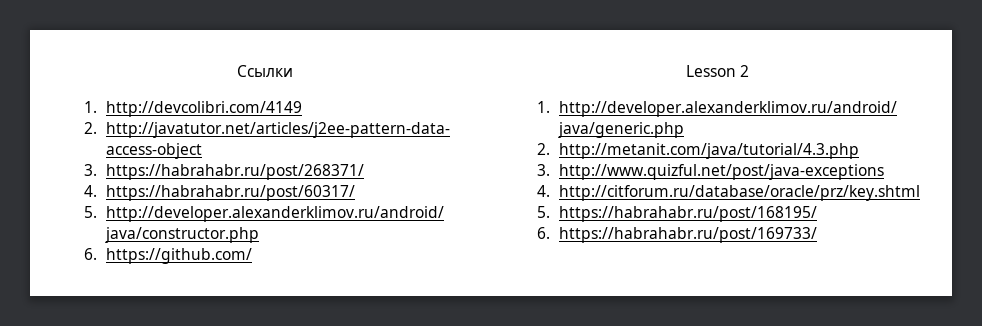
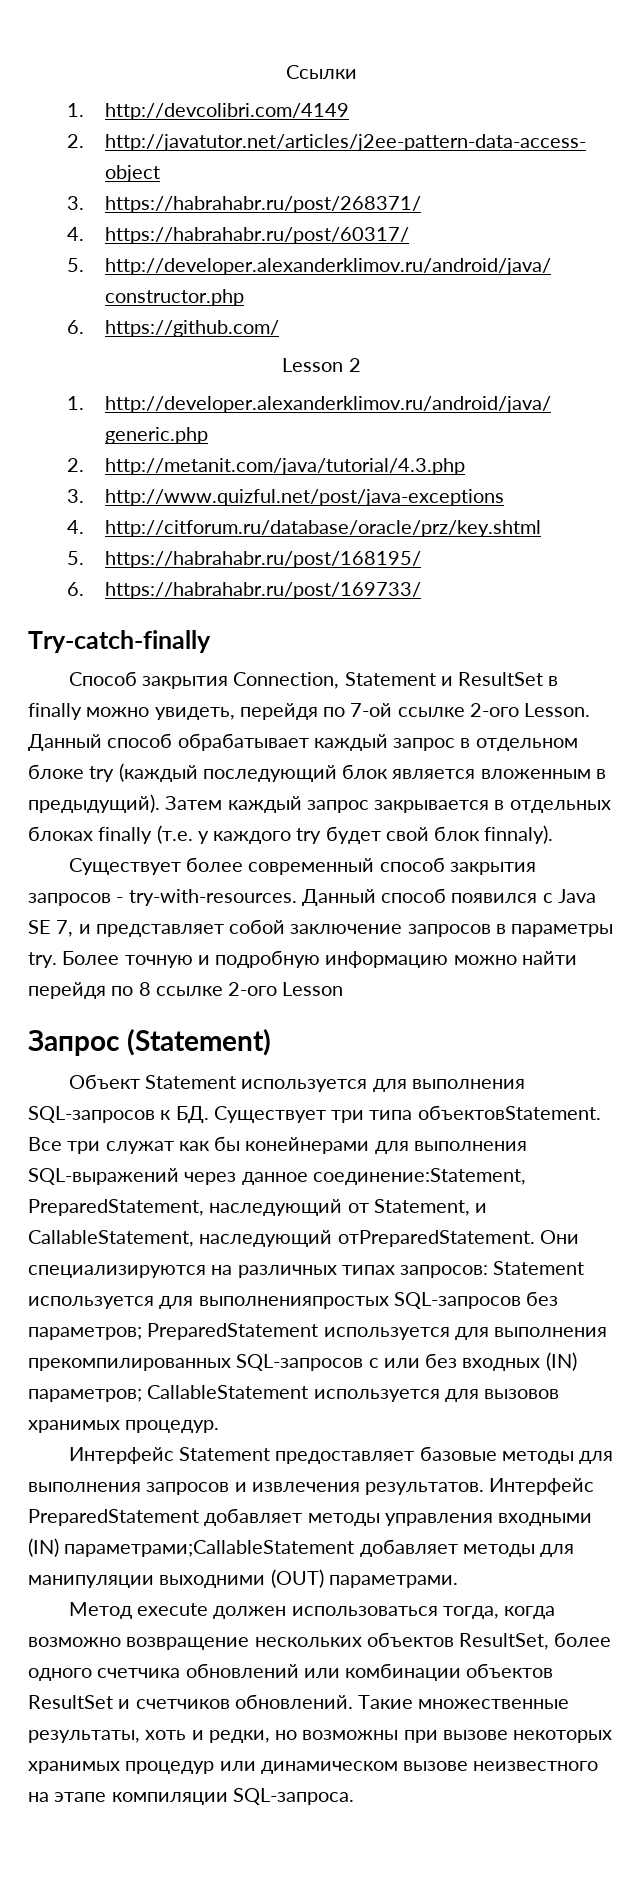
+ Try-catch-finally
+ Способ закрытия Connection, Statement и ResultSet в finally можно увидеть, перейдя по 7-ой ссылке 2-ого Lesson. Данный способ обрабатывает каждый запрос в отдельном блоке try (каждый последующий блок является вложенным в предыдущий). Затем каждый запрос закрывается в отдельных блоках finally (т.е. у каждого try будет свой блок finnaly).
+ Существует более современный способ закрытия запросов - try-with-resources. Данный способ появился с Java SE 7, и представляет собой заключение запросов в параметры try. Более точную и подробную информацию можно найти перейдя по 8 ссылке 2-ого Lesson
+ Запрос (Statement)
+ Объект Statement используется для выполнения SQL-запросов к БД. Существует три типа объектовStatement. Все три служат как бы конейнерами для выполнения SQL-выражений через данное соединение:Statement, PreparedStatement, наследующий от Statement, и CallableStatement, наследующий отPreparedStatement. Они специализируются на различных типах запросов: Statement используется для выполненияпростых SQL-запросов без параметров; PreparedStatement используется для выполнения прекомпилированных SQL-запросов с или без входных (IN) параметров; CallableStatement используется для вызовов хранимых процедур.
+ Интерфейс Statement предоставляет базовые методы для выполнения запросов и извлечения результатов. Интерфейс PreparedStatement добавляет методы управления входными (IN) параметрами;CallableStatement добавляет методы для манипуляции выходними (OUT) параметрами.
+ Метод execute должен использоваться тогда, когда возможно возвращение нескольких объектов ResultSet, более одного счетчика обновлений или комбинации объектов ResultSet и счетчиков обновлений. Такие множественные результаты, хоть и редки, но возможны при вызове некоторых хранимых процедур или динамическом вызове неизвестного на этапе компиляции SQL-запроса.

